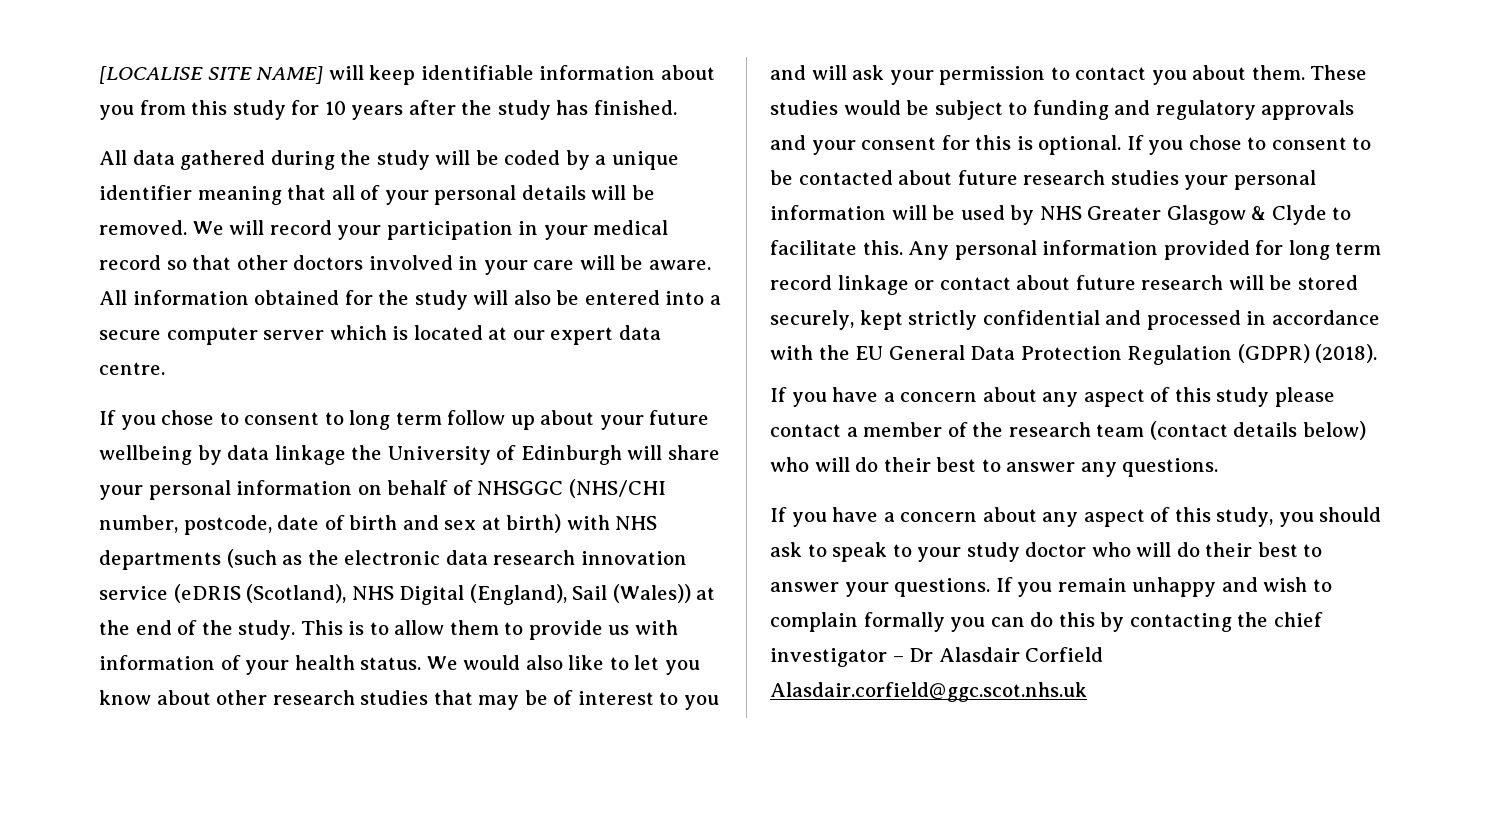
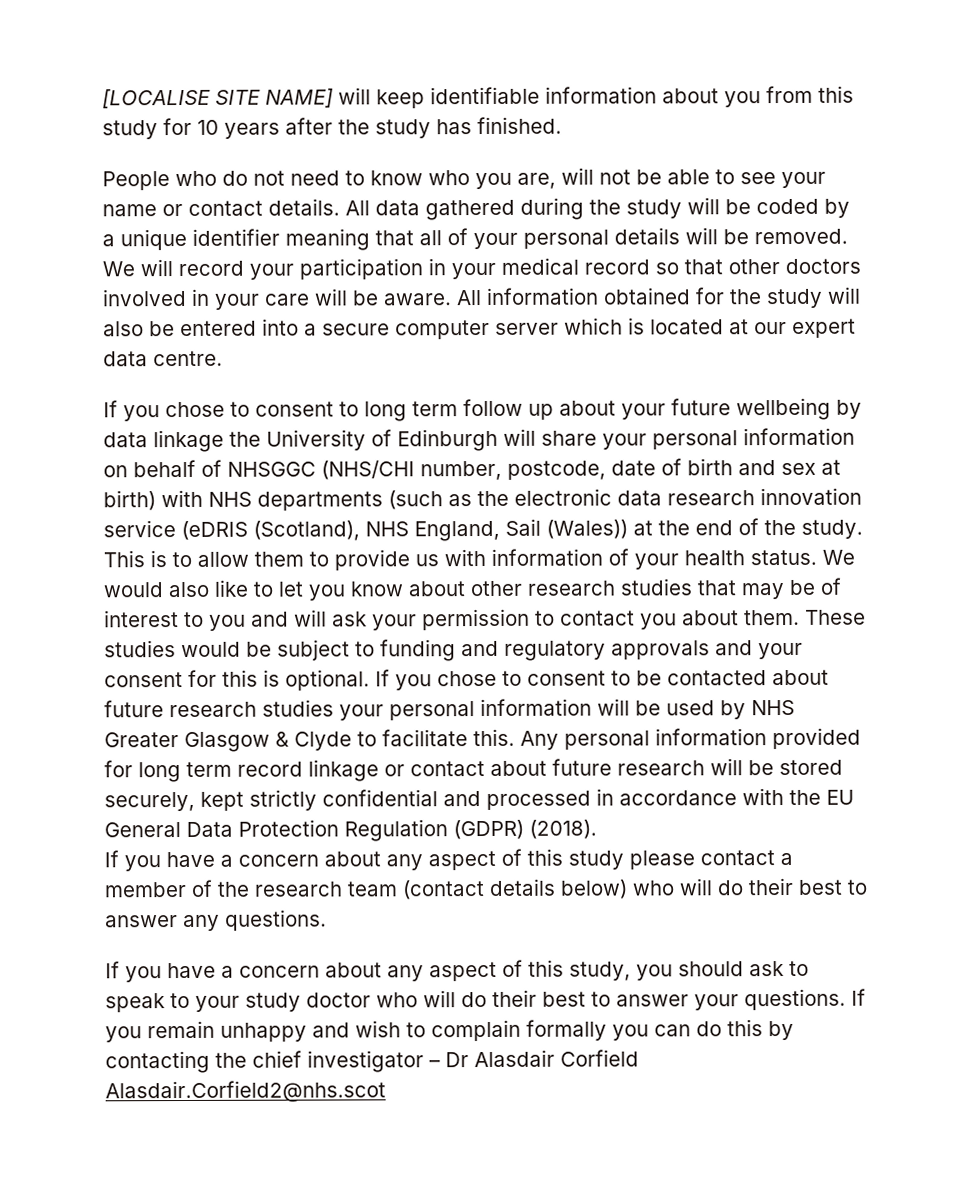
+ People who do not need to know who you are, will not be able to see your name or contact details.
- If you chose to consent to long term follow up about your future wellbeing by data linkage the University of Edinburgh will share your personal information on behalf of NHSGGC (NHS/CHI number, postcode, date of birth and sex at birth) with NHS departments (such as the electronic data research innovation service (eDRIS (Scotland), NHS Digital (England), Sail (Wales)) at the end of the study.
+ If you chose to consent to long term follow up about your future wellbeing by data linkage the University of Edinburgh will share your personal information on behalf of NHSGGC (NHS/CHI number, postcode, date of birth and sex at birth) with NHS departments (such as the electronic data research innovation service (eDRIS (Scotland), NHS England, Sail (Wales)) at the end of the study.
- If you remain unhappy and wish to complain formally you can do this by contacting the chief investigator – Dr Alasdair Corfield Alasdair.corfield@ggc.scot.nhs.uk
+ If you remain unhappy and wish to complain formally you can do this by contacting the chief investigator – Dr Alasdair Corfield Alasdair.Corfield2@nhs.scot

